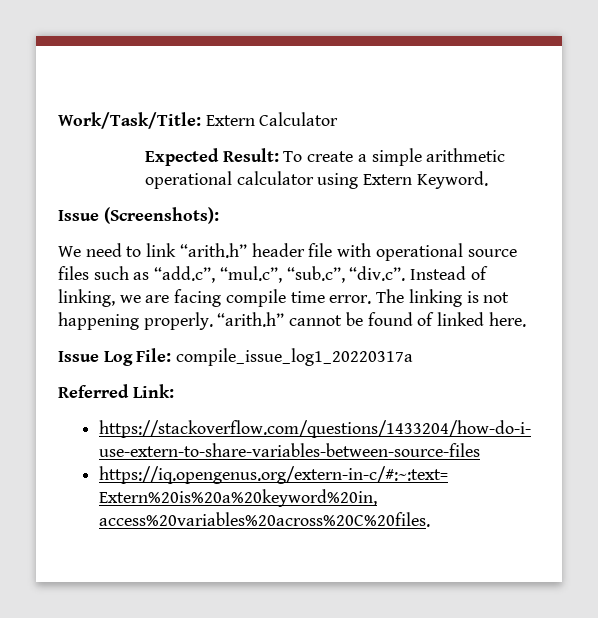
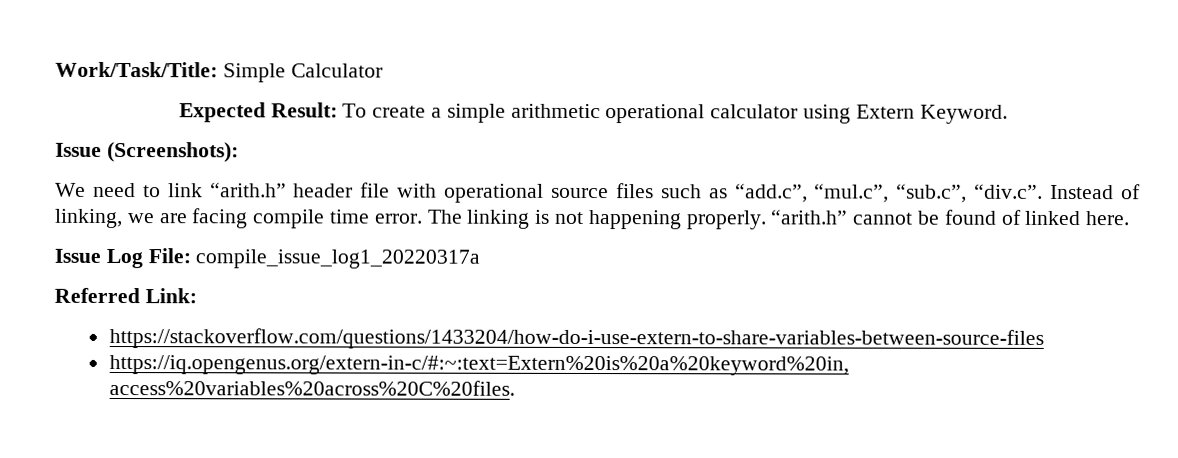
- Work/Task/Title: Extern Calculator
+ Work/Task/Title: Simple Calculator

